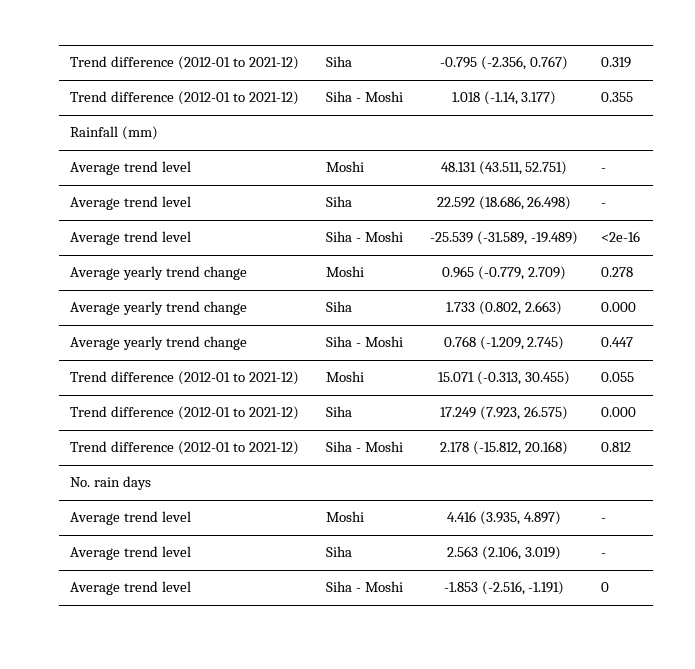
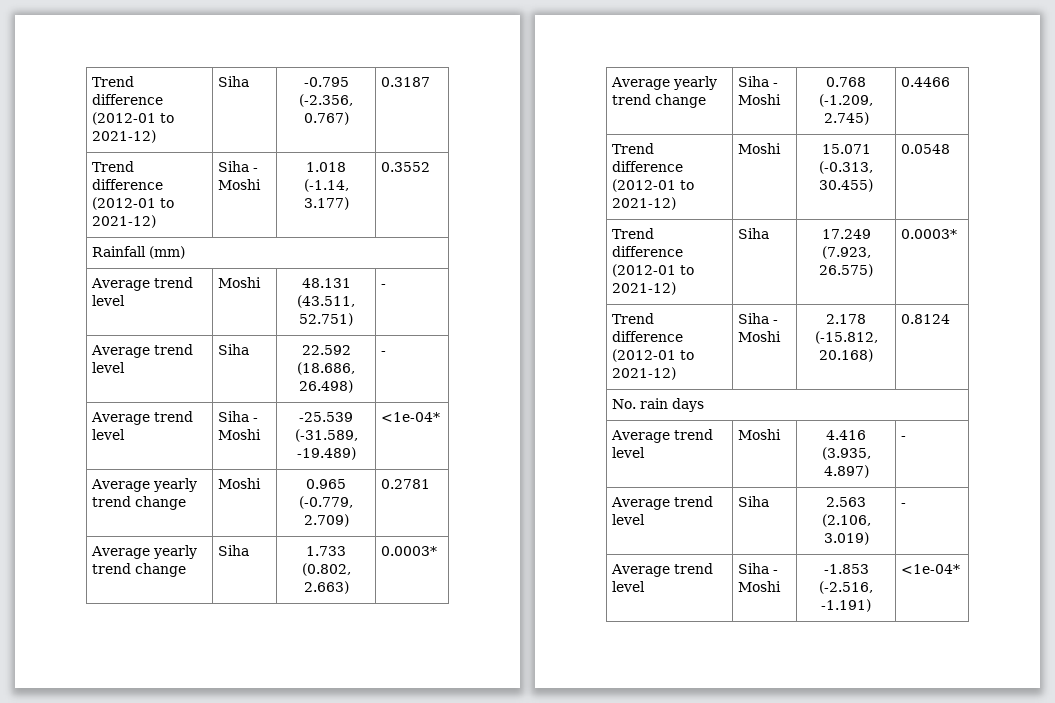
- Trend difference (2012-01 to 2021-12) | Siha | -0.795 (-2.356, 0.767) | 0.319
+ Trend difference (2012-01 to 2021-12) | Siha | -0.795 (-2.356, 0.767) | 0.3187
- Trend difference (2012-01 to 2021-12) | Siha - Moshi | 1.018 (-1.14, 3.177) | 0.355
+ Trend difference (2012-01 to 2021-12) | Siha - Moshi | 1.018 (-1.14, 3.177) | 0.3552
- Average trend level | Siha - Moshi | -25.539 (-31.589, -19.489) | <2e-16
+ Average trend level | Siha - Moshi | -25.539 (-31.589, -19.489) | <1e-04*
- Average yearly trend change | Moshi | 0.965 (-0.779, 2.709) | 0.278
+ Average yearly trend change | Moshi | 0.965 (-0.779, 2.709) | 0.2781
- Average yearly trend change | Siha | 1.733 (0.802, 2.663) | 0.000
+ Average yearly trend change | Siha | 1.733 (0.802, 2.663) | 0.0003*
- Average yearly trend change | Siha - Moshi | 0.768 (-1.209, 2.745) | 0.447
+ Average yearly trend change | Siha - Moshi | 0.768 (-1.209, 2.745) | 0.4466
- Trend difference (2012-01 to 2021-12) | Moshi | 15.071 (-0.313, 30.455) | 0.055
+ Trend difference (2012-01 to 2021-12) | Moshi | 15.071 (-0.313, 30.455) | 0.0548
- Trend difference (2012-01 to 2021-12) | Siha | 17.249 (7.923, 26.575) | 0.000
+ Trend difference (2012-01 to 2021-12) | Siha | 17.249 (7.923, 26.575) | 0.0003*
- Trend difference (2012-01 to 2021-12) | Siha - Moshi | 2.178 (-15.812, 20.168) | 0.812
+ Trend difference (2012-01 to 2021-12) | Siha - Moshi | 2.178 (-15.812, 20.168) | 0.8124
- Average trend level | Siha - Moshi | -1.853 (-2.516, -1.191) | 0
+ Average trend level | Siha - Moshi | -1.853 (-2.516, -1.191) | <1e-04*

